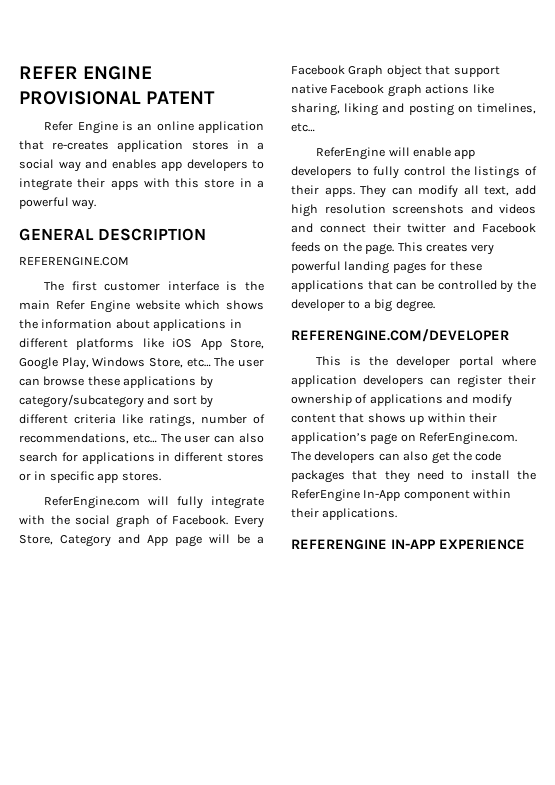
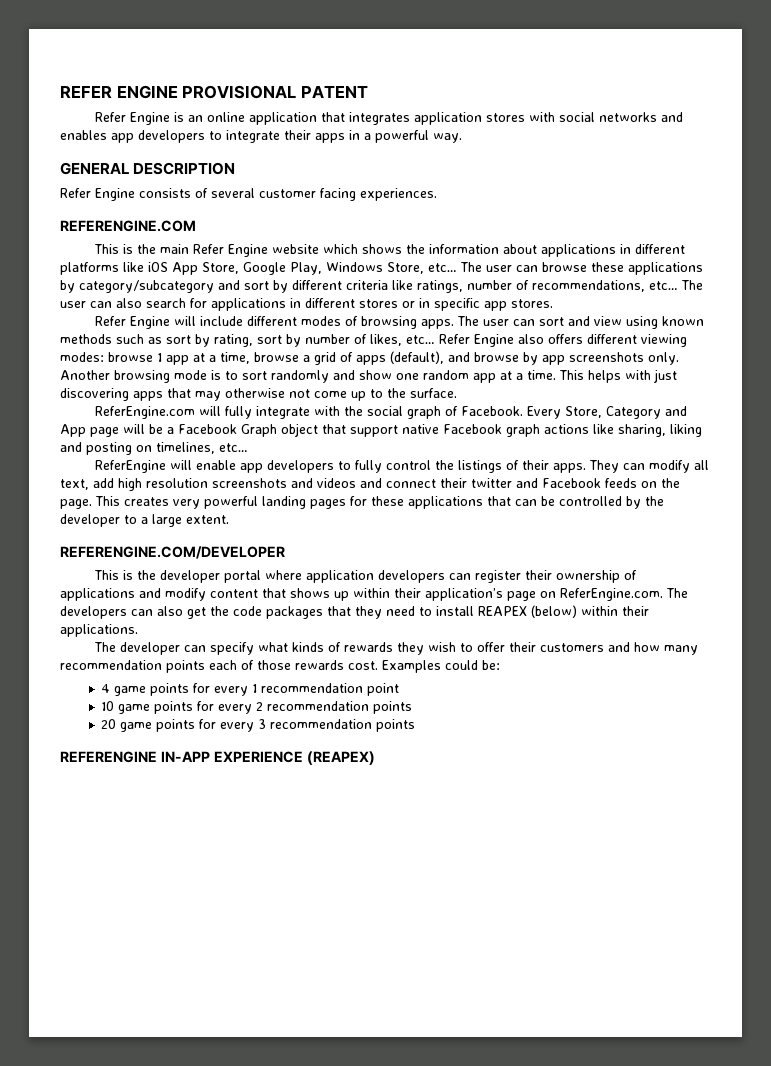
- Refer Engine is an online application that re-creates application stores in a social way and enables app developers to integrate their apps with this store in a powerful way.
+ Refer Engine is an online application that integrates application stores with social networks and enables app developers to integrate their apps in a powerful way.
+ Refer Engine consists of several customer facing experiences.
  REFERENGINE.COM
- The first customer interface is the main Refer Engine website which shows the information about applications in different platforms like iOS App Store, Google Play, Windows Store, etc…
+ This is the main Refer Engine website which shows the information about applications in different platforms like iOS App Store, Google Play, Windows Store, etc…
+ Refer Engine will include different modes of browsing apps. The user can sort and view using known methods such as sort by rating, sort by number of likes, etc… Refer Engine also offers different viewing modes: browse 1 app at a time, browse a grid of apps (default), and browse by app screenshots only. Another browsing mode is to sort randomly and show one random app at a time. This helps with just discovering apps that may otherwise not come up to the surface.
- This creates very powerful landing pages for these applications that can be controlled by the developer to a big degree.
+ This creates very powerful landing pages for these applications that can be controlled by the developer to a large extent.
- This is the developer portal where application developers can register their ownership of applications and modify content that shows up within their application’s page on ReferEngine.com. The developers can also get the code packages that they need to install the ReferEngine In-App component within their applications.
+ This is the developer portal where application developers can register their ownership of applications and modify content that shows up within their application’s page on ReferEngine.com. The developers can also get the code packages that they need to install REAPEX (below) within their applications.
+ The developer can specify what kinds of rewards they wish to offer their customers and how many recommendation points each of those rewards cost. Examples could be:
+ 4 game points for every 1 recommendation point
+ 10 game points for every 2 recommendation points
+ 20 game points for every 3 recommendation points
- REFERENGINE IN-APP EXPERIENCE
+ REFERENGINE IN-APP EXPERIENCE (REAPEX)

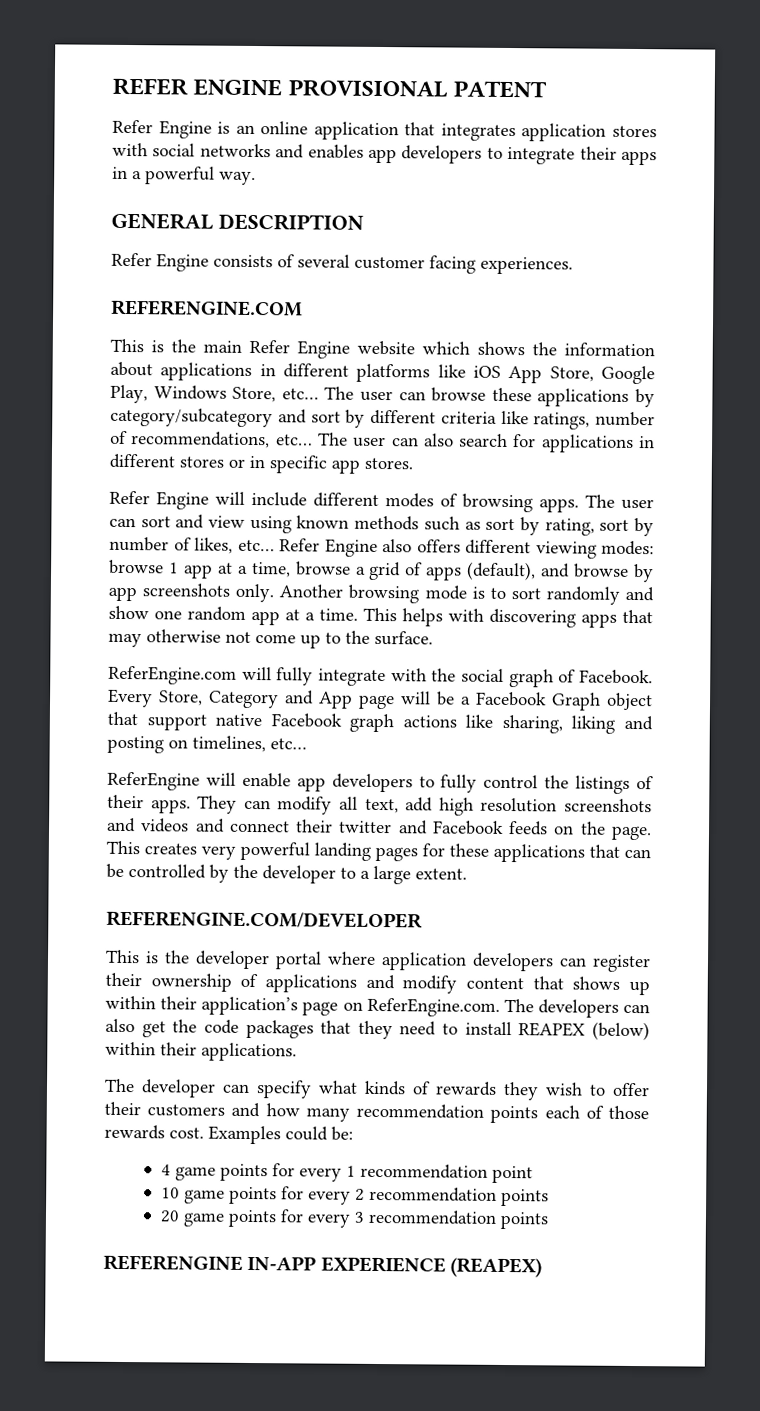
- This helps with just discovering apps that may otherwise not come up to the surface.
+ This helps with discovering apps that may otherwise not come up to the surface.

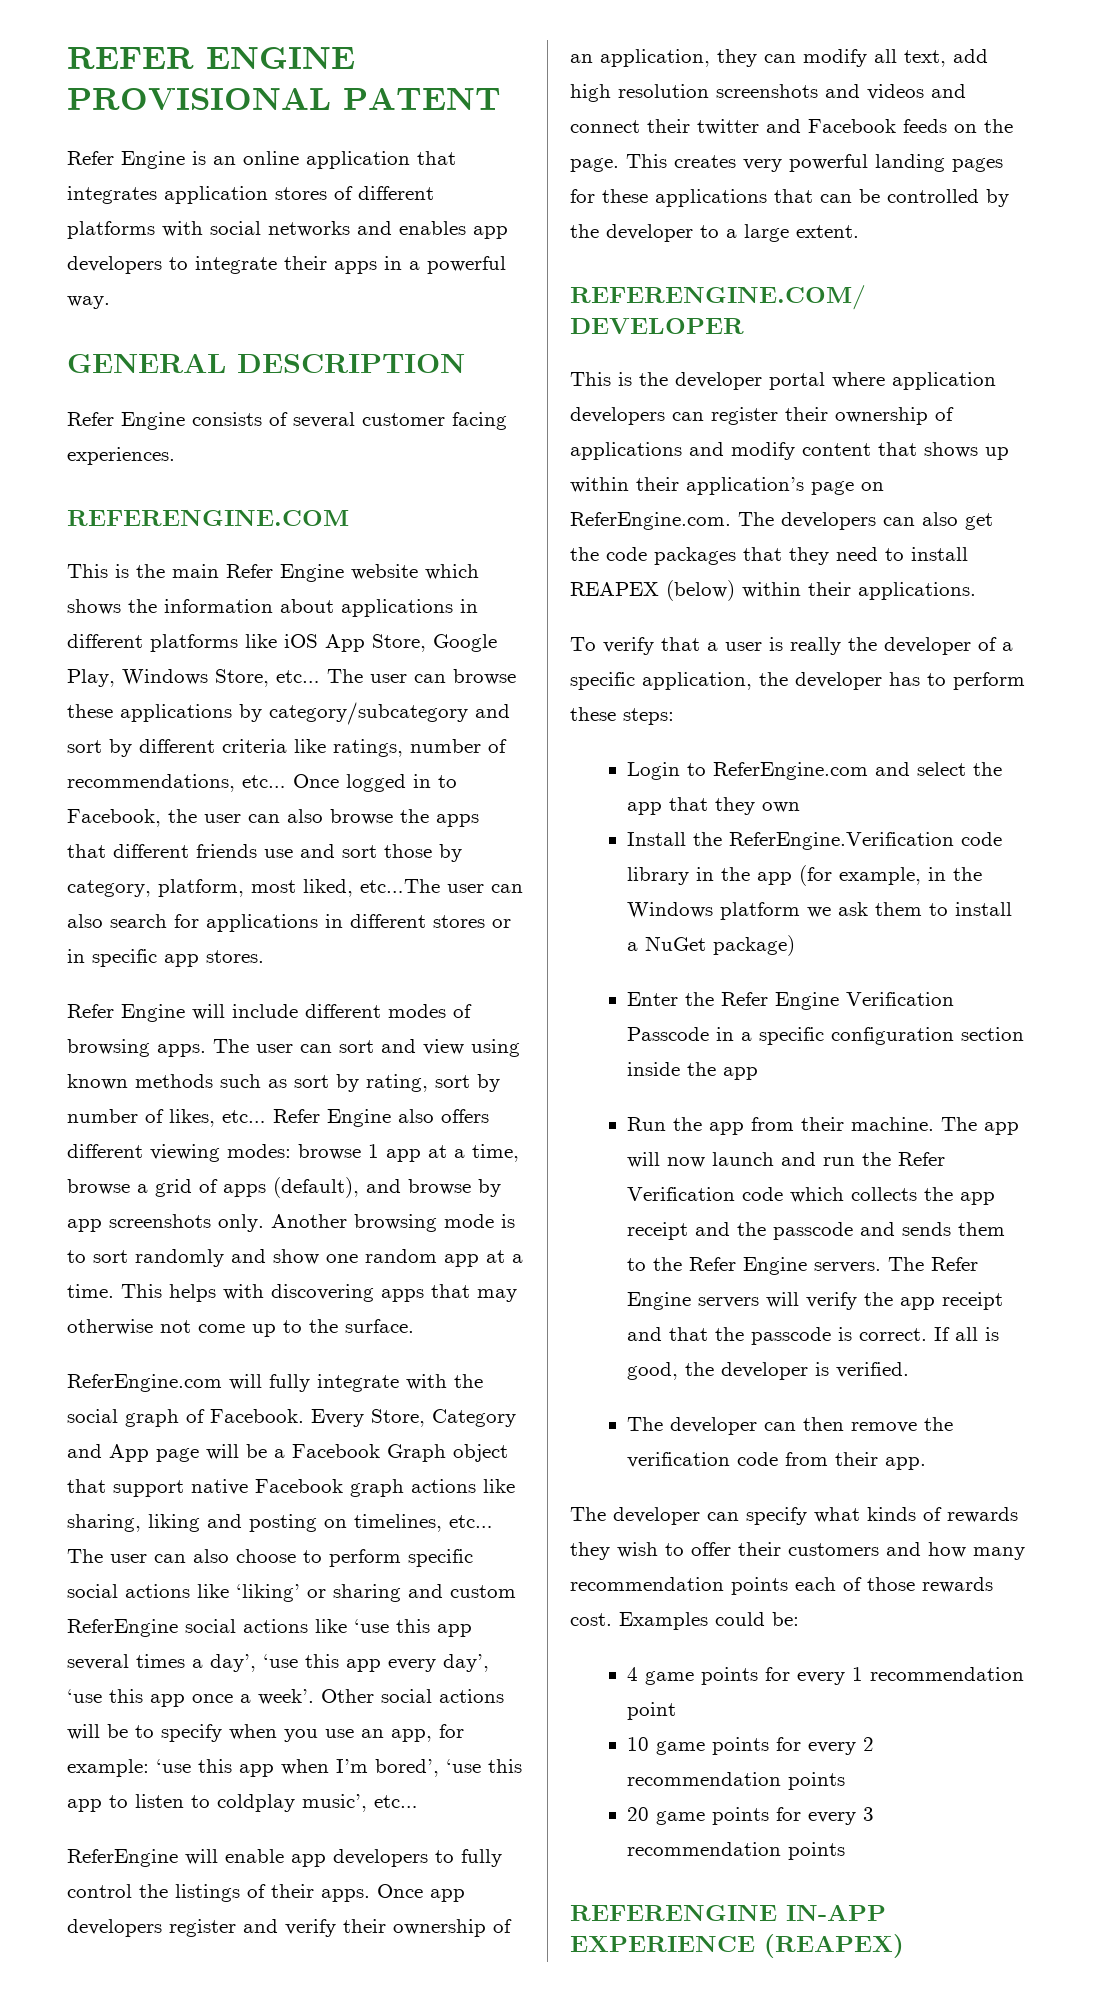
- Refer Engine is an online application that integrates application stores with social networks and enables app developers to integrate their apps in a powerful way.
+ Refer Engine is an online application that integrates application stores of different platforms with social networks and enables app developers to integrate their apps in a powerful way.
- The user can also search for applications in different stores or in specific app stores.
+ Once logged in to Facebook, the user can also browse the apps that different friends use and sort those by category, platform, most liked, etc…The user can also search for applications in different stores or in specific app stores.
+ The user can also choose to perform specific social actions like ‘liking’ or sharing and custom ReferEngine social actions like ‘use this app several times a day’, ‘use this app every day’, ‘use this app once a week’. Other social actions will be to specify when you use an app, for example: ‘use this app when I’m bored’, ‘use this app to listen to coldplay music’, etc…
- They can modify all text, add high resolution screenshots and videos and connect their twitter and Facebook feeds on the page.
+ Once app developers register and verify their ownership of an application, they can modify all text, add high resolution screenshots and videos and connect their twitter and Facebook feeds on the page.
+ To verify that a user is really the developer of a specific application, the developer has to perform these steps:
+ Login to ReferEngine.com and select the app that they own
+ Install the ReferEngine.Verification code library in the app (for example, in the Windows platform we ask them to install a NuGet package)
+ Enter the Refer Engine Verification Passcode in a specific configuration section inside the app
+ Run the app from their machine. The app will now launch and run the Refer Verification code which collects the app receipt and the passcode and sends them to the Refer Engine servers. The Refer Engine servers will verify the app receipt and that the passcode is correct. If all is good, the developer is verified.
+ The developer can then remove the verification code from their app.

